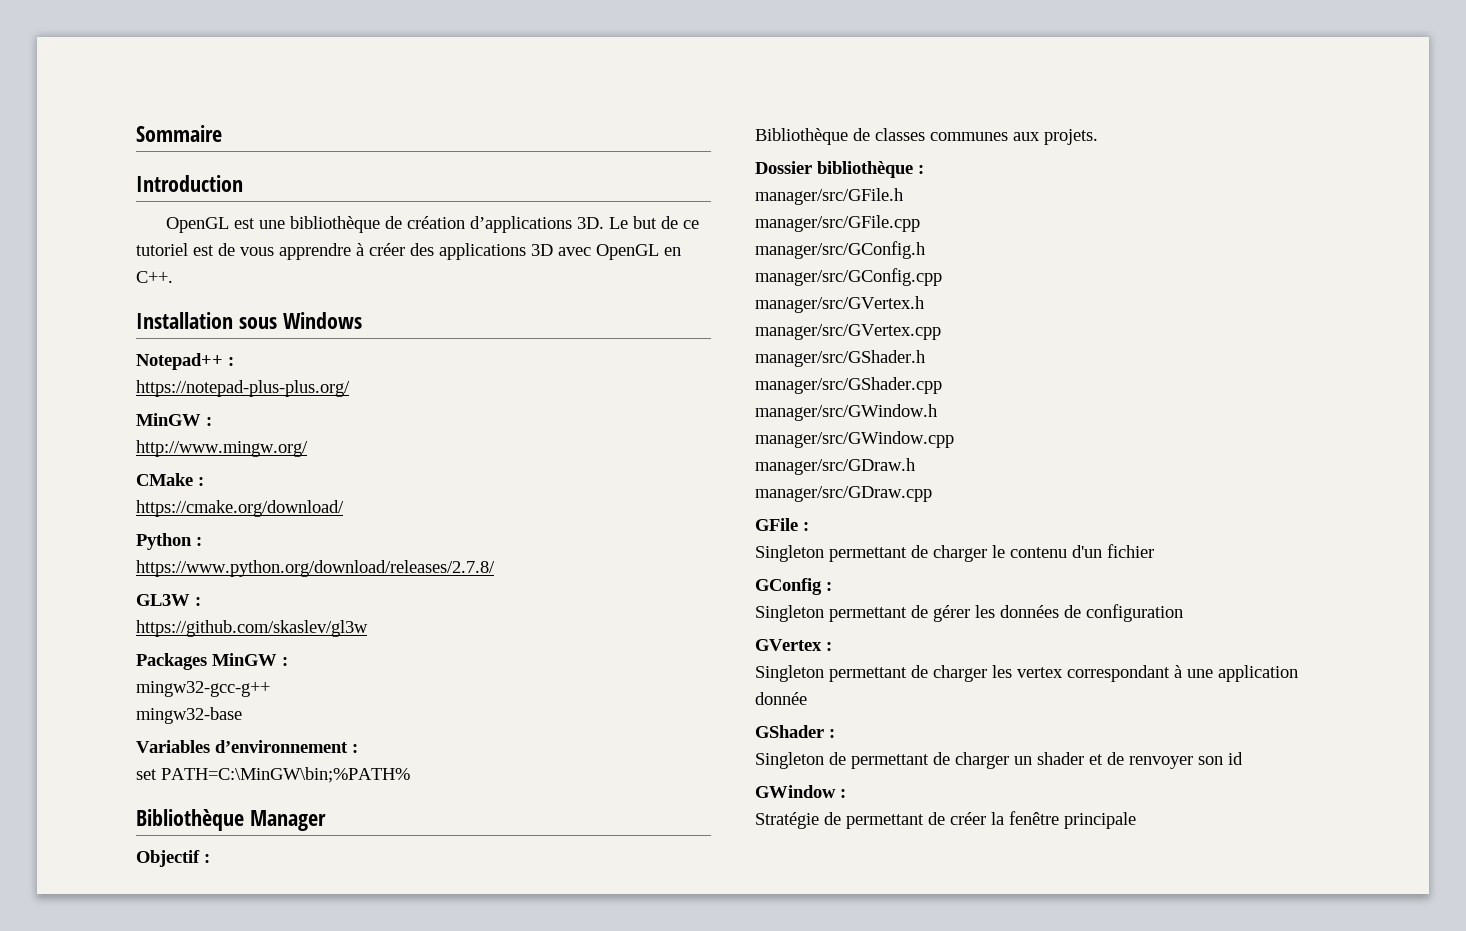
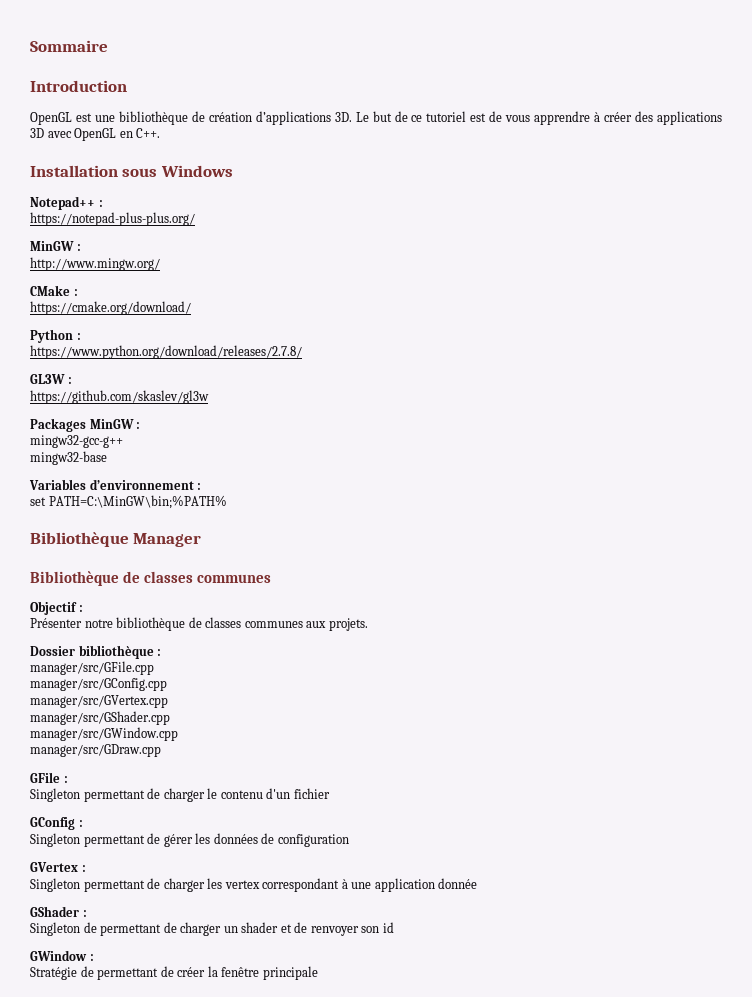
+ Bibliothèque de classes communes
- Bibliothèque de classes communes aux projets.
+ Présenter notre bibliothèque de classes communes aux projets.
- manager/src/GFile.h
- manager/src/GConfig.h
- manager/src/GVertex.h
- manager/src/GShader.h
- manager/src/GWindow.h
- manager/src/GDraw.h

